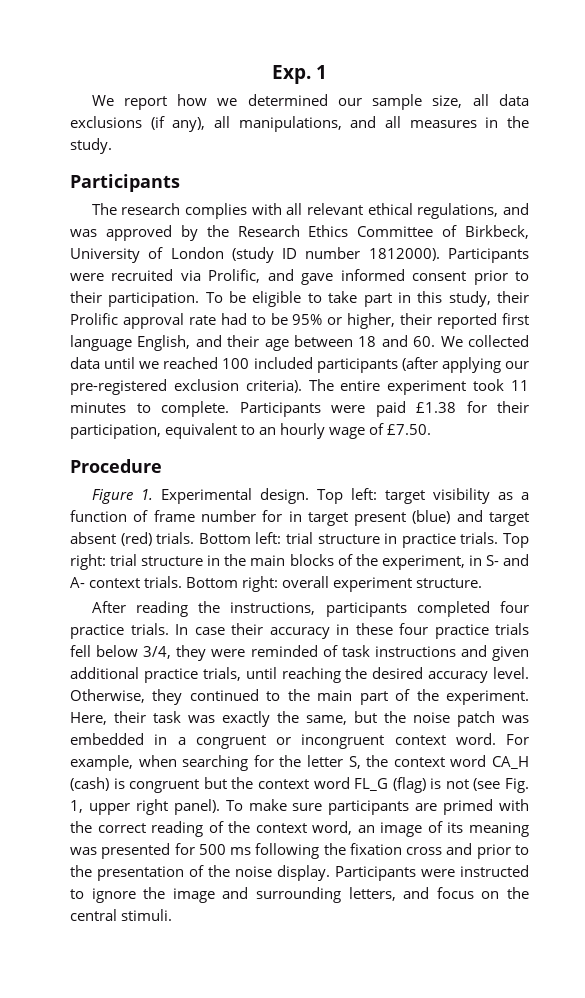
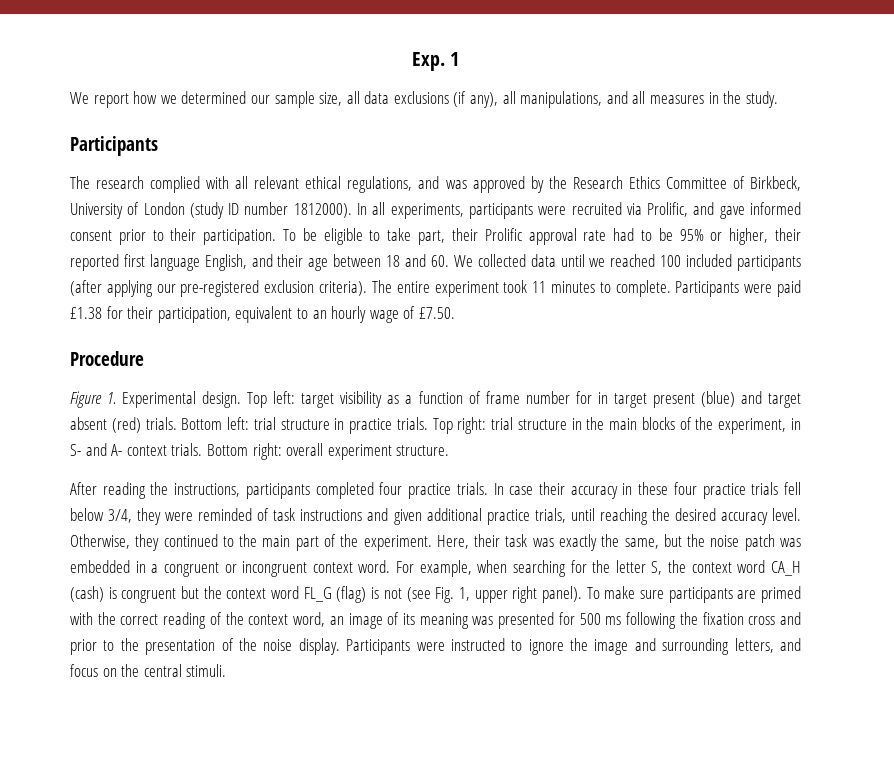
- The research complies with all relevant ethical regulations, and was approved by the Research Ethics Committee of Birkbeck, University of London (study ID number 1812000).
+ The research complied with all relevant ethical regulations, and was approved by the Research Ethics Committee of Birkbeck, University of London (study ID number 1812000).
- Participants were recruited via Prolific, and gave informed consent prior to their participation.
+ In all experiments, participants were recruited via Prolific, and gave informed consent prior to their participation.
- To be eligible to take part in this study, their Prolific approval rate had to be 95% or higher, their reported first language English, and their age between 18 and 60. We collected data until we reached 100 included participants (after applying our pre-registered exclusion criteria).
+ To be eligible to take part, their Prolific approval rate had to be 95% or higher, their reported first language English, and their age between 18 and 60. We collected data until we reached 100 included participants (after applying our pre-registered exclusion criteria).

